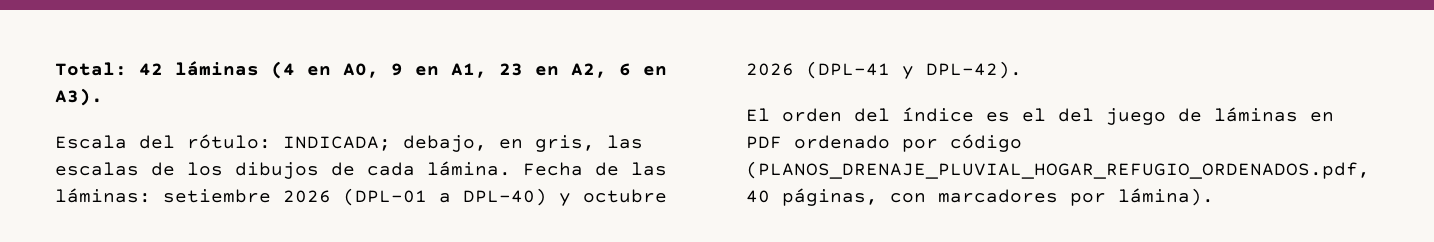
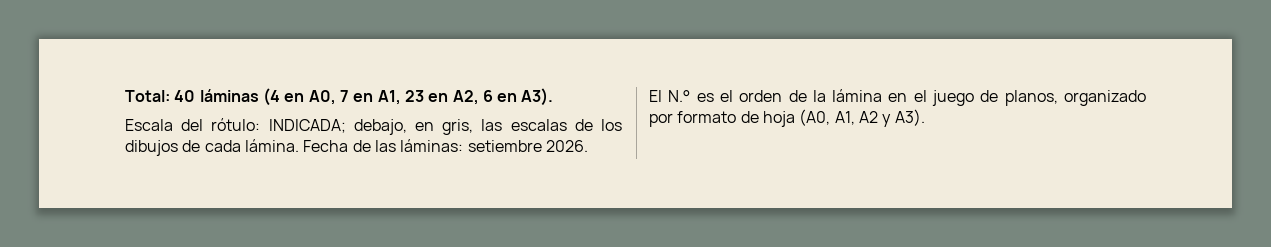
- Total: 42 láminas (4 en A0, 9 en A1, 23 en A2, 6 en A3).
+ Total: 40 láminas (4 en A0, 7 en A1, 23 en A2, 6 en A3).
- Fecha de las láminas: setiembre 2026 (DPL-01 a DPL-40) y octubre 2026 (DPL-41 y DPL-42).
- El orden del índice es el del juego de láminas en PDF ordenado por código (PLANOS_DRENAJE_PLUVIAL_HOGAR_REFUGIO_ORDENADOS.pdf, 40 páginas, con marcadores por lámina).
+ Fecha de las láminas: setiembre 2026.
+ El N.° es el orden de la lámina en el juego de planos, organizado por formato de hoja (A0, A1, A2 y A3).

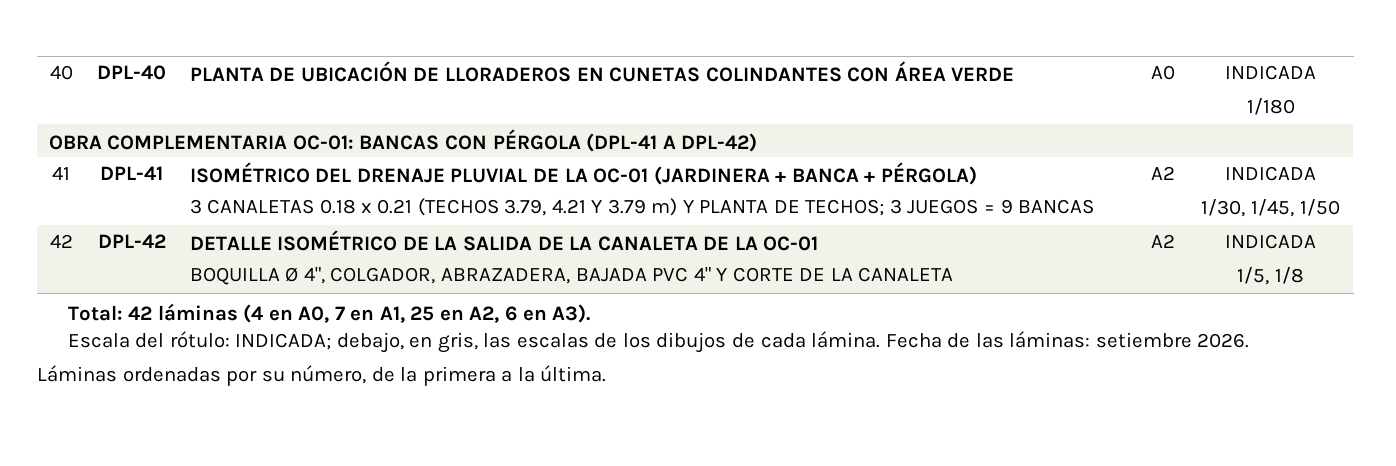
- Total: 40 láminas (4 en A0, 7 en A1, 23 en A2, 6 en A3).
+ 40 | DPL-40 | PLANTA DE UBICACIÓN DE LLORADEROS EN CUNETAS COLINDANTES CON ÁREA VERDE | A0 | INDICADA
+ 1/180
+ OBRA COMPLEMENTARIA OC-01: BANCAS CON PÉRGOLA (DPL-41 A DPL-42)
+ 41 | DPL-41 | ISOMÉTRICO DEL DRENAJE PLUVIAL DE LA OC-01 (JARDINERA + BANCA + PÉRGOLA)
+ 3 CANALETAS 0.18 x 0.21 (TECHOS 3.79, 4.21 Y 3.79 m) Y PLANTA DE TECHOS; 3 JUEGOS = 9 BANCAS | A2 | INDICADA
+ 1/30, 1/45, 1/50
+ 42 | DPL-42 | DETALLE ISOMÉTRICO DE LA SALIDA DE LA CANALETA DE LA OC-01
+ BOQUILLA Ø 4", COLGADOR, ABRAZADERA, BAJADA PVC 4" Y CORTE DE LA CANALETA | A2 | INDICADA
+ 1/5, 1/8
+ Total: 42 láminas (4 en A0, 7 en A1, 25 en A2, 6 en A3).
- El N.° es el orden de la lámina en el juego de planos, organizado por formato de hoja (A0, A1, A2 y A3).
+ Láminas ordenadas por su número, de la primera a la última.

